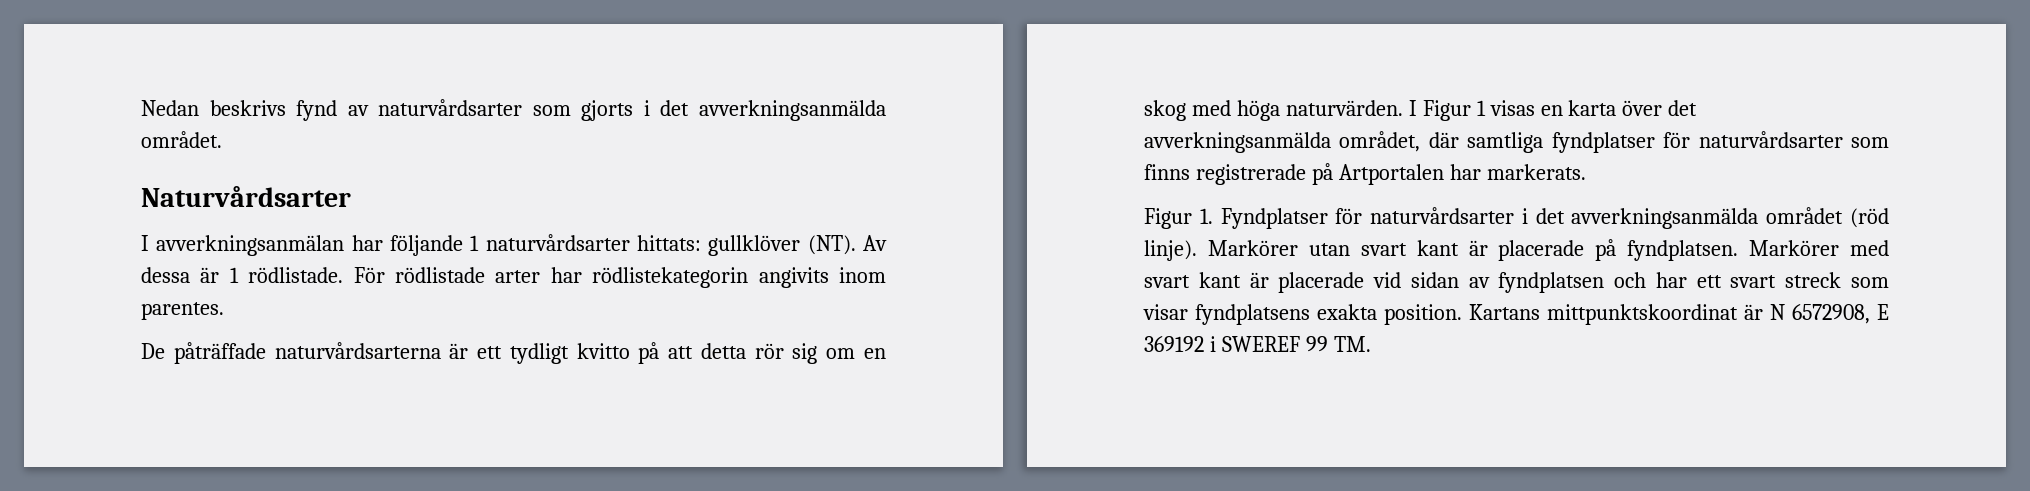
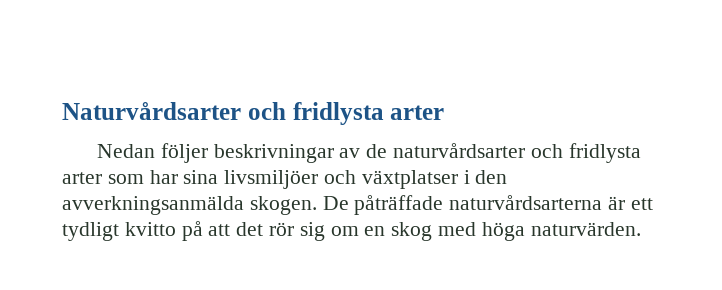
- Nedan beskrivs fynd av naturvårdsarter som gjorts i det avverkningsanmälda området.
- Naturvårdsarter
- I avverkningsanmälan har följande 1 naturvårdsarter hittats: gullklöver (NT). Av dessa är 1 rödlistade. För rödlistade arter har rödlistekategorin angivits inom parentes.
- De påträffade naturvårdsarterna är ett tydligt kvitto på att detta rör sig om en skog med höga naturvärden. I Figur 1 visas en karta över det avverkningsanmälda området, där samtliga fyndplatser för naturvårdsarter som finns registrerade på Artportalen har markerats.
- Figur 1. Fyndplatser för naturvårdsarter i det avverkningsanmälda området (röd linje). Markörer utan svart kant är placerade på fyndplatsen. Markörer med svart kant är placerade vid sidan av fyndplatsen och har ett svart streck som visar fyndplatsens exakta position. Kartans mittpunktskoordinat är N 6572908, E 369192 i SWEREF 99 TM.
+ Naturvårdsarter och fridlysta arter
+ Nedan följer beskrivningar av de naturvårdsarter och fridlysta arter som har sina livsmiljöer och växtplatser i den avverkningsanmälda skogen. De påträffade naturvårdsarterna är ett tydligt kvitto på att det rör sig om en skog med höga naturvärden.

